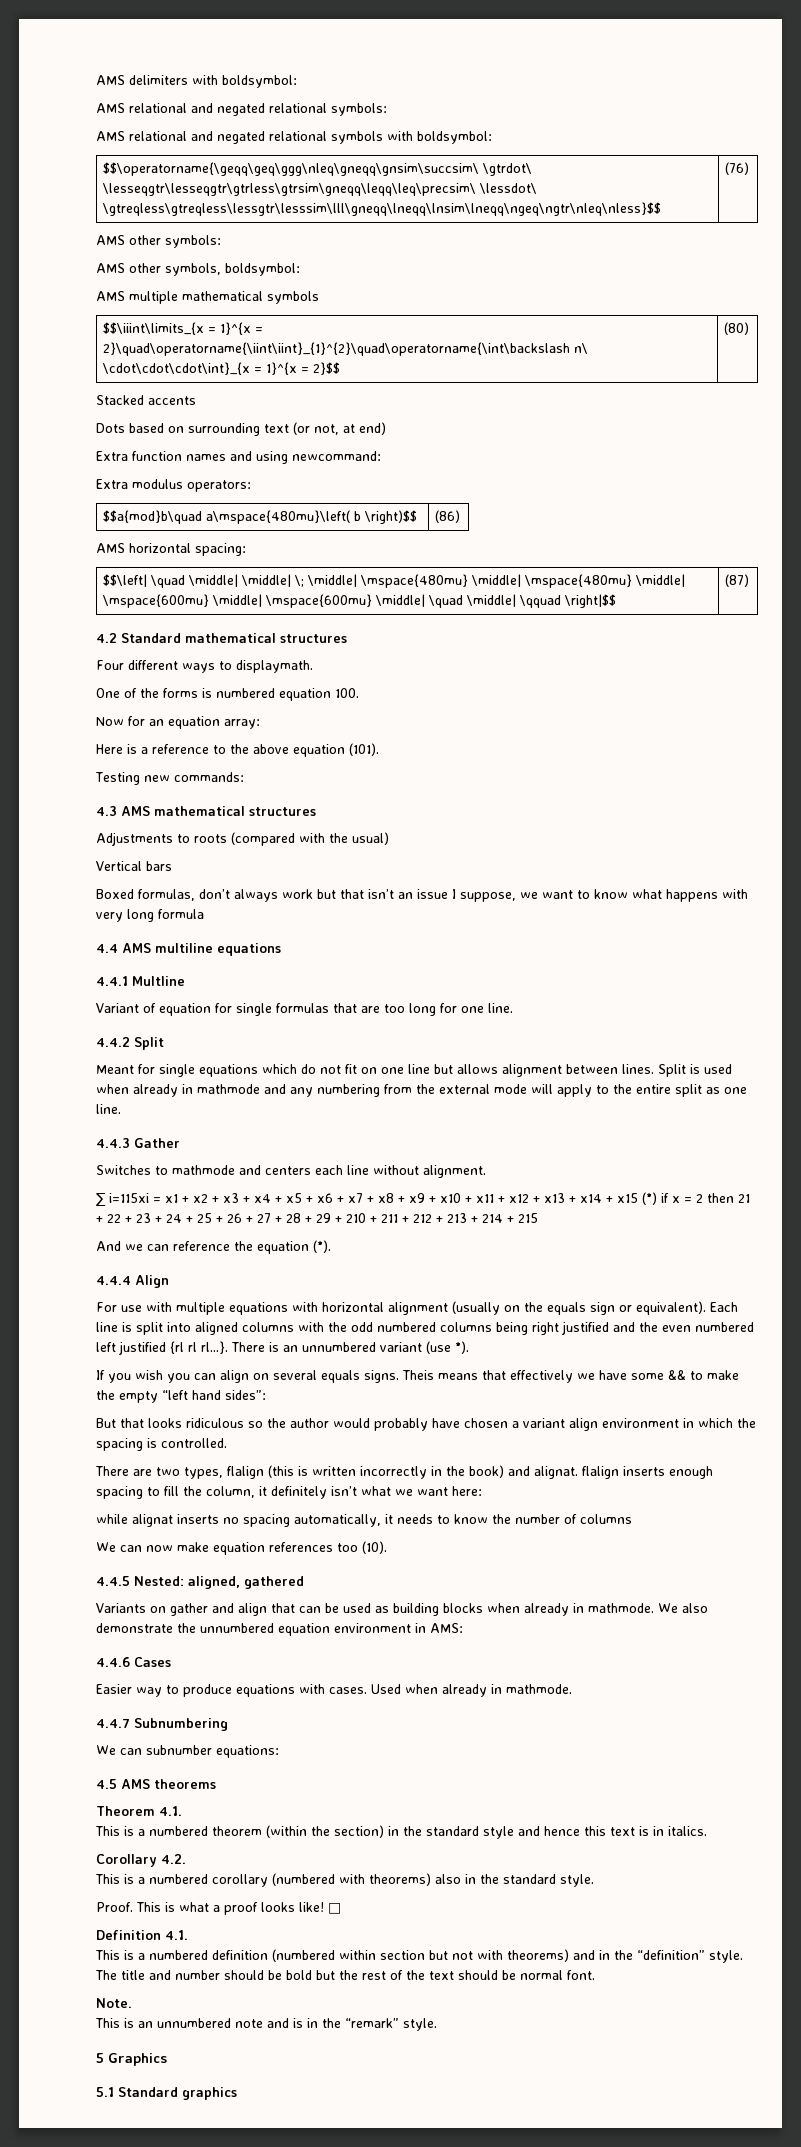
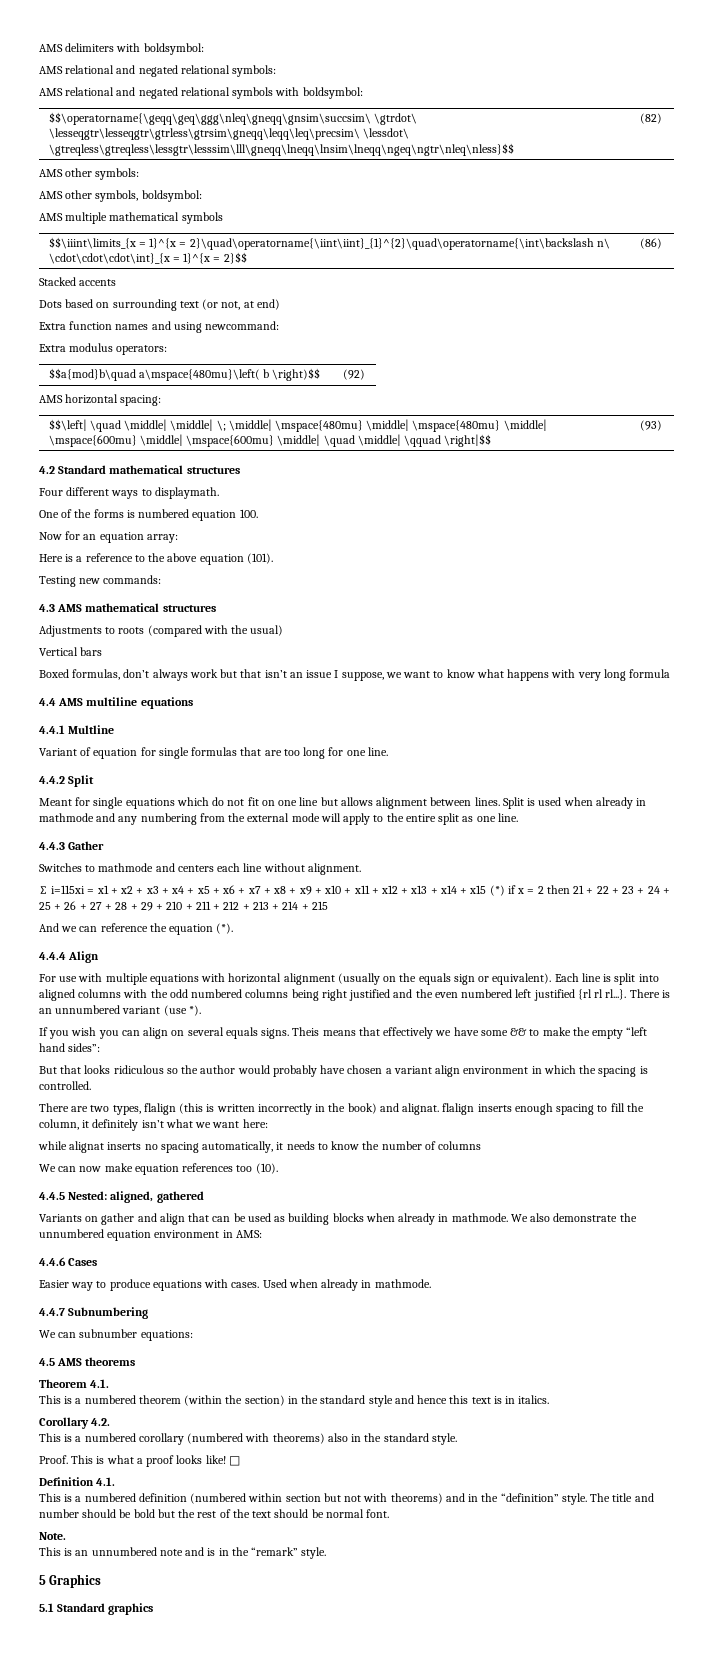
- $$\operatorname{\geqq\geq\ggg\nleq\gneqq\gnsim\succsim\ \gtrdot\ \lesseqgtr\lesseqgtr\gtrless\gtrsim\gneqq\leqq\leq\precsim\ \lessdot\ \gtreqless\gtreqless\lessgtr\lesssim\lll\gneqq\lneqq\lnsim\lneqq\ngeq\ngtr\nleq\nless}$$ | (76)
+ $$\operatorname{\geqq\geq\ggg\nleq\gneqq\gnsim\succsim\ \gtrdot\ \lesseqgtr\lesseqgtr\gtrless\gtrsim\gneqq\leqq\leq\precsim\ \lessdot\ \gtreqless\gtreqless\lessgtr\lesssim\lll\gneqq\lneqq\lnsim\lneqq\ngeq\ngtr\nleq\nless}$$ | (82)
- $$\iiint\limits_{x = 1}^{x = 2}\quad\operatorname{\iint\iint}_{1}^{2}\quad\operatorname{\int\backslash n\ \cdot\cdot\cdot\int}_{x = 1}^{x = 2}$$ | (80)
+ $$\iiint\limits_{x = 1}^{x = 2}\quad\operatorname{\iint\iint}_{1}^{2}\quad\operatorname{\int\backslash n\ \cdot\cdot\cdot\int}_{x = 1}^{x = 2}$$ | (86)
- $$a{mod}b\quad a\mspace{480mu}\left( b \right)$$ | (86)
+ $$a{mod}b\quad a\mspace{480mu}\left( b \right)$$ | (92)
- $$\left| \quad \middle| \middle| \; \middle| \mspace{480mu} \middle| \mspace{480mu} \middle| \mspace{600mu} \middle| \mspace{600mu} \middle| \quad \middle| \qquad \right|$$ | (87)
+ $$\left| \quad \middle| \middle| \; \middle| \mspace{480mu} \middle| \mspace{480mu} \middle| \mspace{600mu} \middle| \mspace{600mu} \middle| \quad \middle| \qquad \right|$$ | (93)

